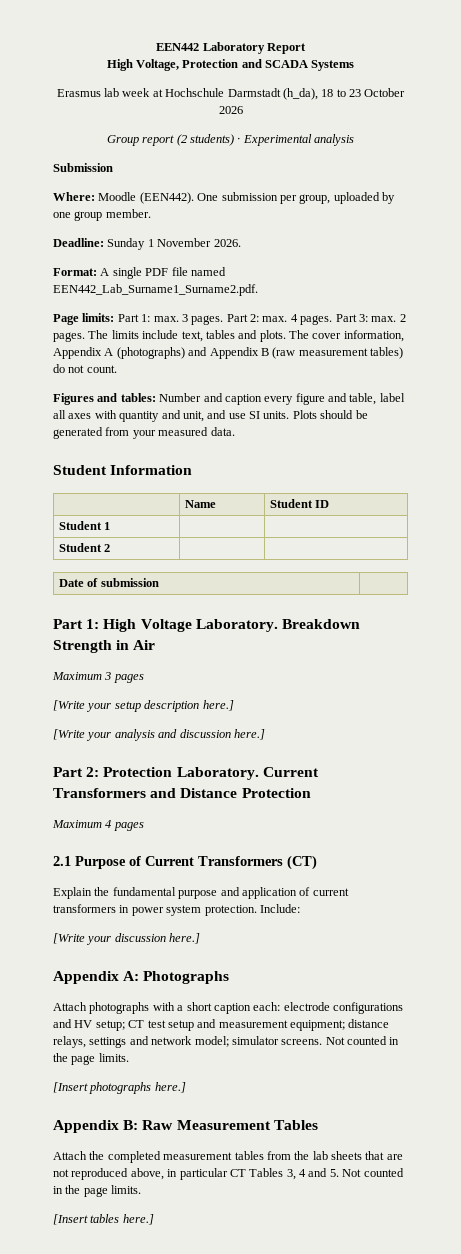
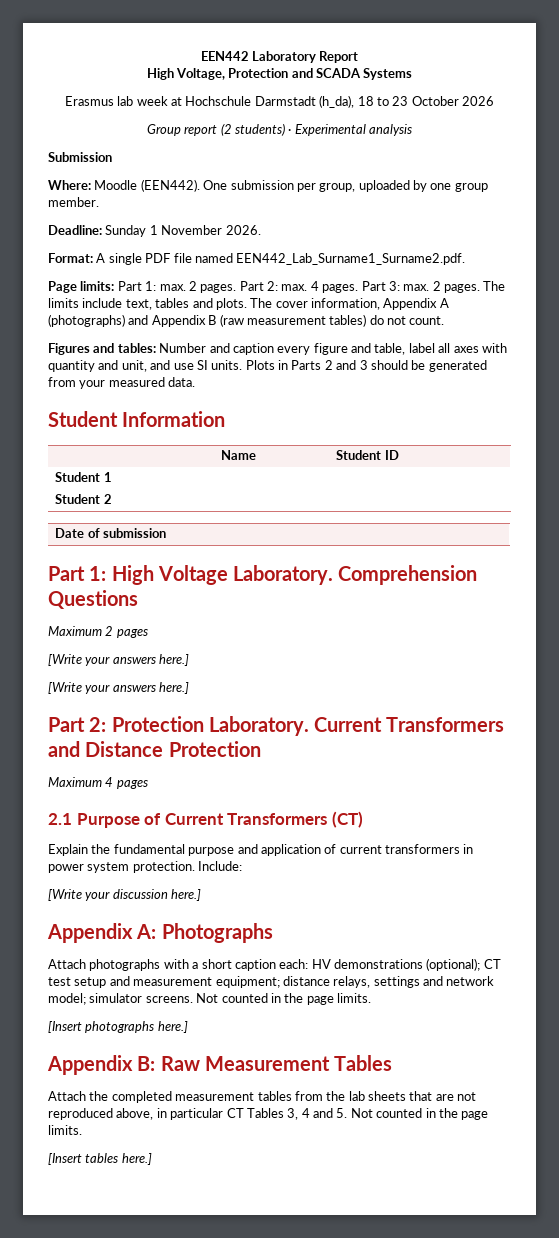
- Page limits: Part 1: max. 3 pages.
+ Page limits: Part 1: max. 2 pages.
- Plots should be generated from your measured data.
+ Plots in Parts 2 and 3 should be generated from your measured data.
- Breakdown Strength in Air
- Maximum 3 pages
- [Write your setup description here.]
- [Write your analysis and discussion here.]
+ Comprehension Questions
+ Maximum 2 pages
+ [Write your answers here.]
+ [Write your answers here.]
- Attach photographs with a short caption each: electrode configurations and HV setup; CT test setup and measurement equipment; distance relays, settings and network model; simulator screens.
+ Attach photographs with a short caption each: HV demonstrations (optional); CT test setup and measurement equipment; distance relays, settings and network model; simulator screens.

